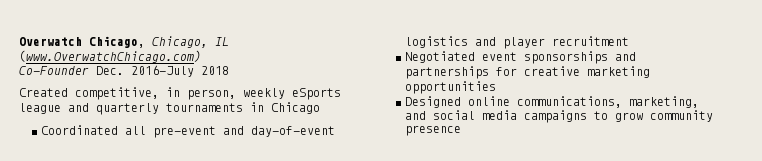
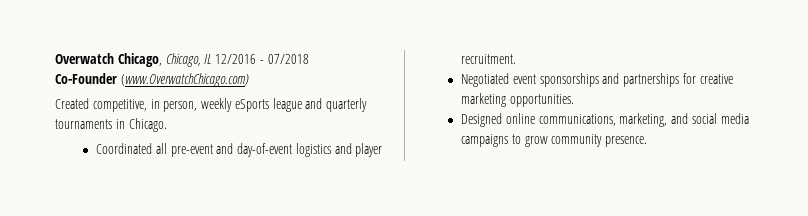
- Overwatch Chicago, Chicago, IL (www.OverwatchChicago.com)
- Co-Founder Dec. 2016-July 2018
+ Overwatch Chicago, Chicago, IL 12/2016 - 07/2018
+ Co-Founder (www.OverwatchChicago.com)
- Created competitive, in person, weekly eSports league and quarterly tournaments in Chicago
+ Created competitive, in person, weekly eSports league and quarterly tournaments in Chicago.
- Coordinated all pre-event and day-of-event logistics and player recruitment
+ Coordinated all pre-event and day-of-event logistics and player recruitment.
- Negotiated event sponsorships and partnerships for creative marketing opportunities
+ Negotiated event sponsorships and partnerships for creative marketing opportunities.
- Designed online communications, marketing, and social media campaigns to grow community presence
+ Designed online communications, marketing, and social media campaigns to grow community presence.

